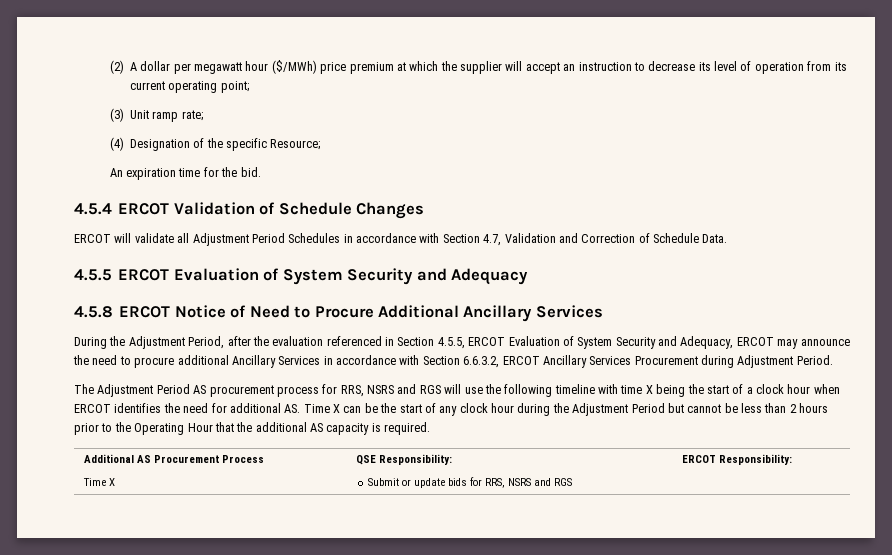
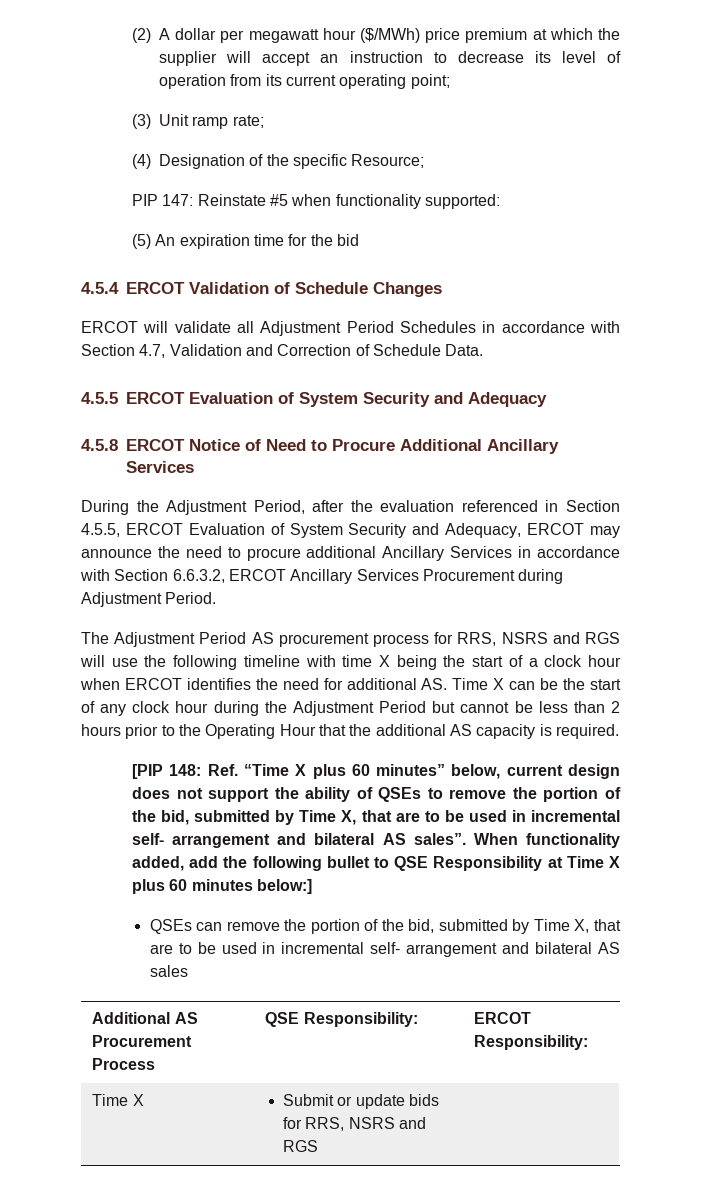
- An expiration time for the bid.
+ PIP 147: Reinstate #5 when functionality supported:
+ (5) An expiration time for the bid
+ [PIP 148: Ref. “Time X plus 60 minutes” below, current design does not support the ability of QSEs to remove the portion of the bid, submitted by Time X, that are to be used in incremental self- arrangement and bilateral AS sales”. When functionality added, add the following bullet to QSE Responsibility at Time X plus 60 minutes below:]
+ QSEs can remove the portion of the bid, submitted by Time X, that are to be used in incremental self- arrangement and bilateral AS sales

